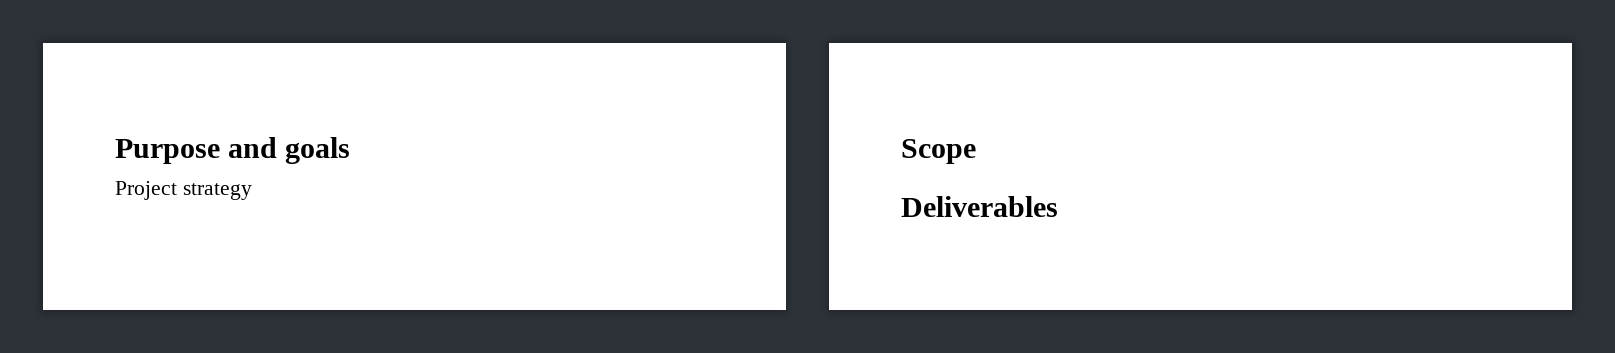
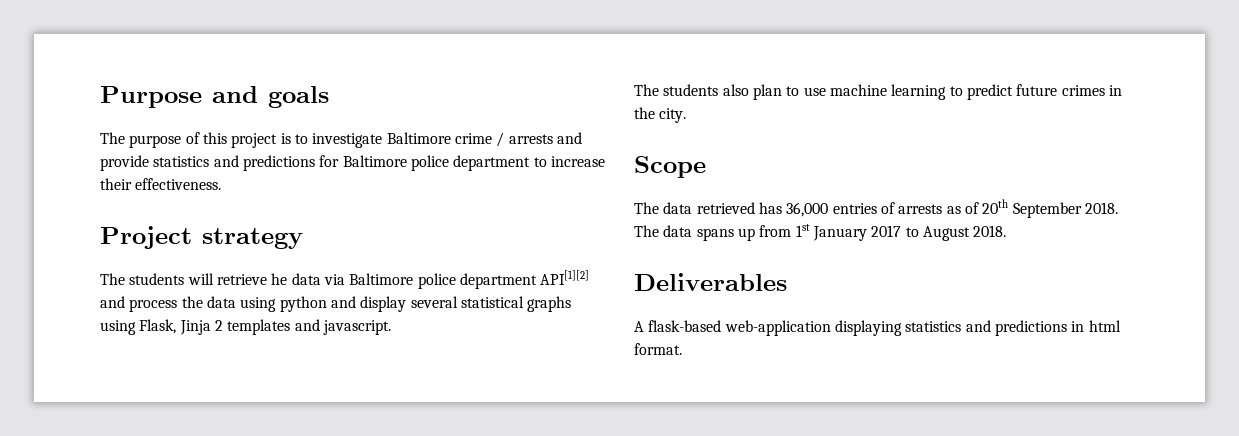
+ The purpose of this project is to investigate Baltimore crime / arrests and provide statistics and predictions for Baltimore police department to increase their effectiveness.
  Project strategy
+ The students will retrieve he data via Baltimore police department API[1][2] and process the data using python and display several statistical graphs using Flask, Jinja 2 templates and javascript.
+ The students also plan to use machine learning to predict future crimes in the city.
  Scope
+ The data retrieved has 36,000 entries of arrests as of 20th September 2018. The data spans up from 1st January 2017 to August 2018.
  Deliverables
+ A flask-based web-application displaying statistics and predictions in html format.

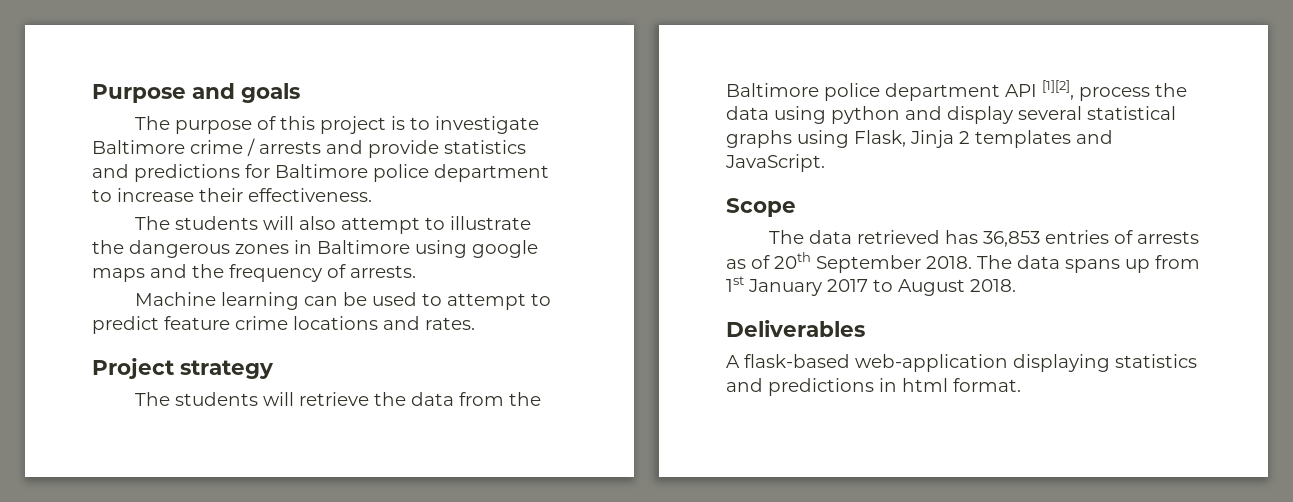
+ The students will also attempt to illustrate the dangerous zones in Baltimore using google maps and the frequency of arrests.
+ Machine learning can be used to attempt to predict feature crime locations and rates.
- The students will retrieve he data via Baltimore police department API[1][2] and process the data using python and display several statistical graphs using Flask, Jinja 2 templates and javascript.
- The students also plan to use machine learning to predict future crimes in the city.
+ The students will retrieve the data from the Baltimore police department API [1][2], process the data using python and display several statistical graphs using Flask, Jinja 2 templates and JavaScript.
- The data retrieved has 36,000 entries of arrests as of 20th September 2018.
+ The data retrieved has 36,853 entries of arrests as of 20th September 2018.

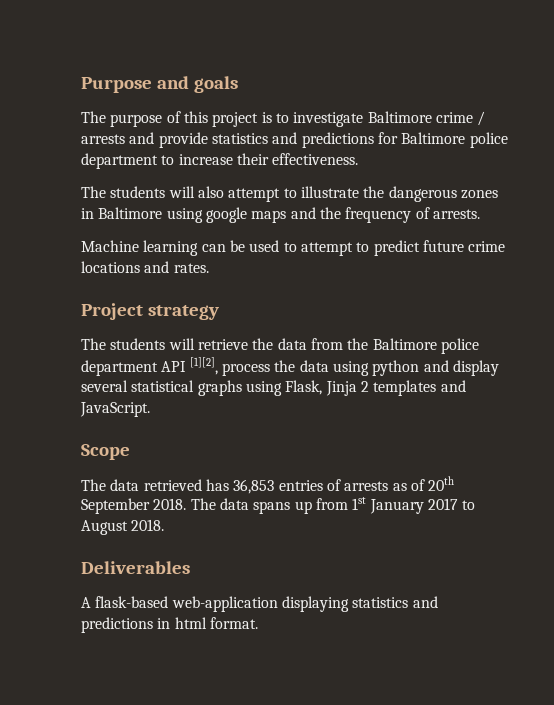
- Machine learning can be used to attempt to predict feature crime locations and rates.
+ Machine learning can be used to attempt to predict future crime locations and rates.

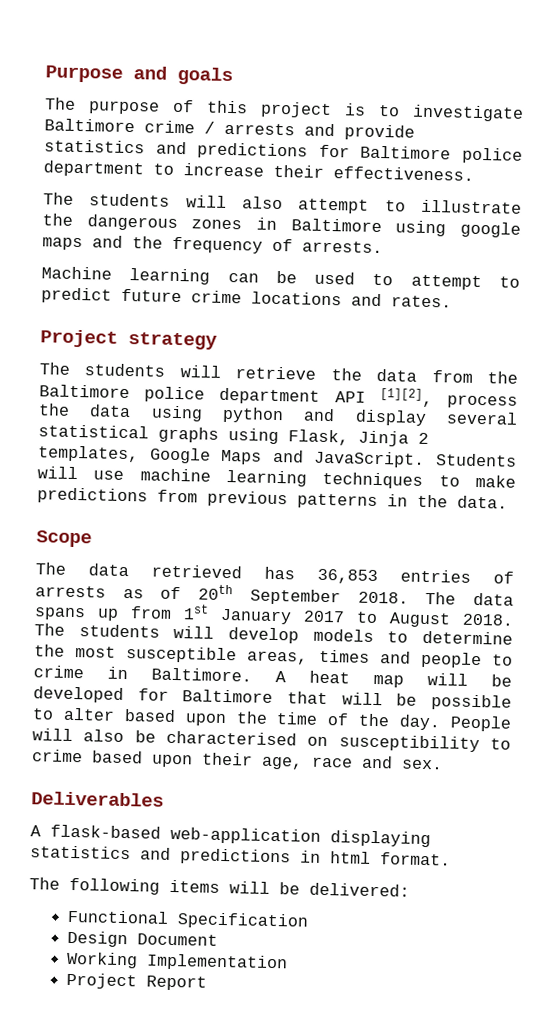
- The students will retrieve the data from the Baltimore police department API [1][2], process the data using python and display several statistical graphs using Flask, Jinja 2 templates and JavaScript.
+ The students will retrieve the data from the Baltimore police department API [1][2], process the data using python and display several statistical graphs using Flask, Jinja 2 templates, Google Maps and JavaScript. Students will use machine learning techniques to make predictions from previous patterns in the data.
+ The students will develop models to determine the most susceptible areas, times and people to crime in Baltimore. A heat map will be developed for Baltimore that will be possible to alter based upon the time of the day. People will also be characterised on susceptibility to crime based upon their age, race and sex.
+ The following items will be delivered:
+ Functional Specification
+ Design Document
+ Working Implementation
+ Project Report

